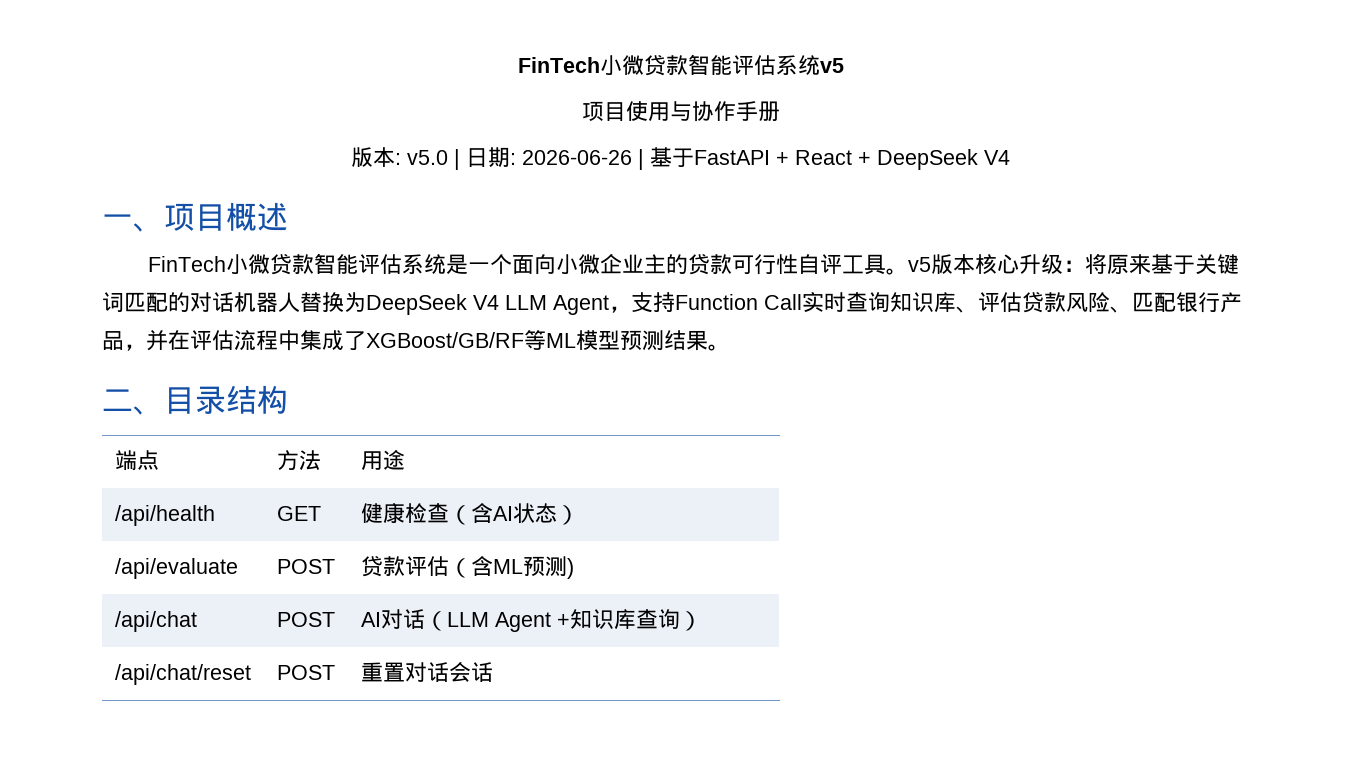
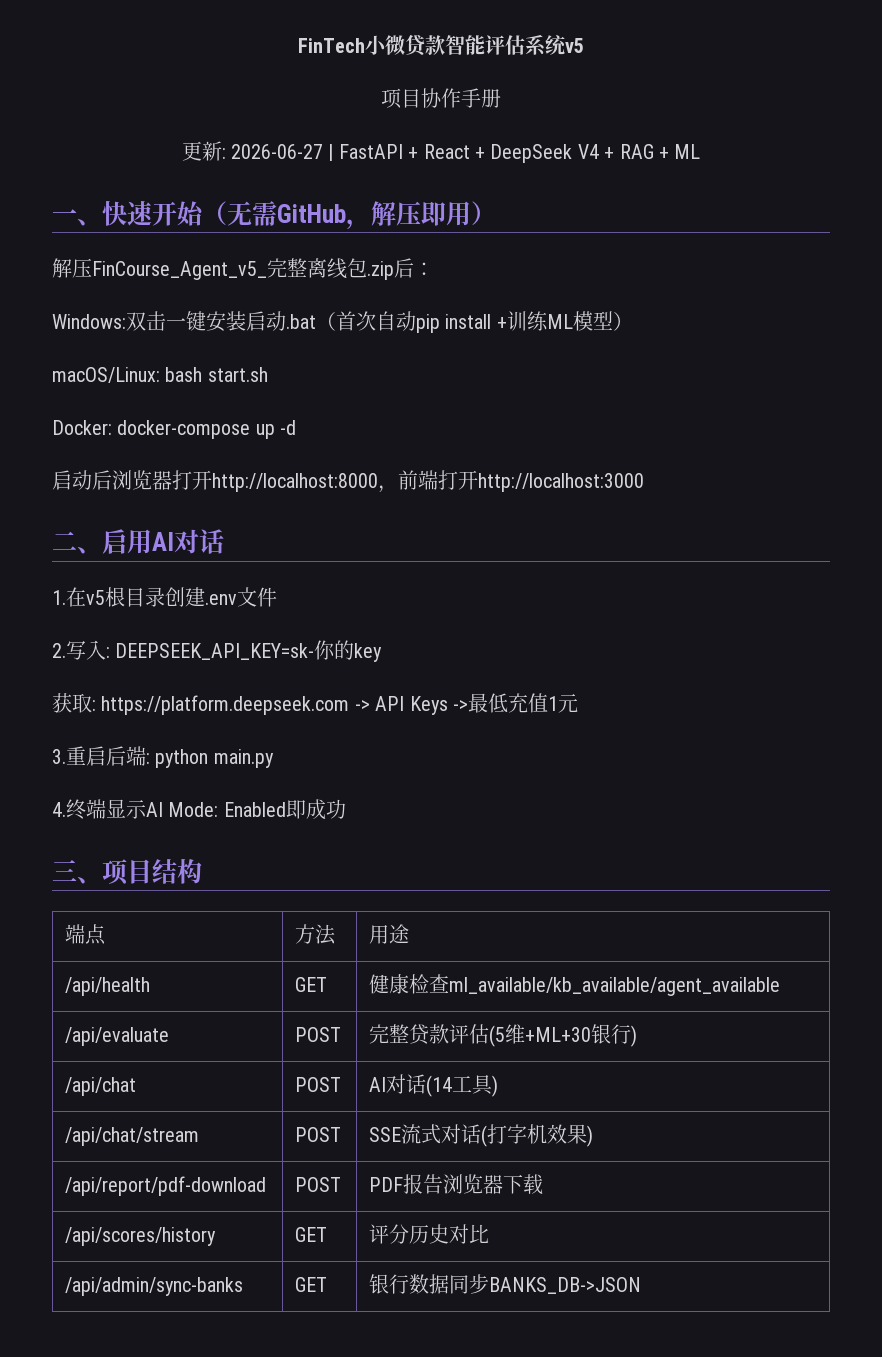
- 项目使用与协作手册
+ 项目协作手册
- 版本: v5.0 | 日期: 2026-06-26 | 基于FastAPI + React + DeepSeek V4
- 一、项目概述
- FinTech小微贷款智能评估系统是一个面向小微企业主的贷款可行性自评工具。v5版本核心升级：将原来基于关键词匹配的对话机器人替换为DeepSeek V4 LLM Agent，支持Function Call实时查询知识库、评估贷款风险、匹配银行产品，并在评估流程中集成了XGBoost/GB/RF等ML模型预测结果。
- 二、目录结构
+ 更新: 2026-06-27 | FastAPI + React + DeepSeek V4 + RAG + ML
+ 一、快速开始（无需GitHub，解压即用）
+ 解压FinCourse_Agent_v5_完整离线包.zip后：
+ Windows:双击一键安装启动.bat（首次自动pip install +训练ML模型）
+ macOS/Linux: bash start.sh
+ Docker: docker-compose up -d
+ 启动后浏览器打开http://localhost:8000，前端打开http://localhost:3000
+ 二、启用AI对话
+ 1.在v5根目录创建.env文件
+ 2.写入: DEEPSEEK_API_KEY=sk-你的key
+ 获取: https://platform.deepseek.com -> API Keys ->最低充值1元
+ 3.重启后端: python main.py
+ 4.终端显示AI Mode: Enabled即成功
+ 三、项目结构
- /api/health | GET | 健康检查（含AI状态）
+ /api/health | GET | 健康检查ml_available/kb_available/agent_available
- /api/evaluate | POST | 贷款评估（含ML预测)
+ /api/evaluate | POST | 完整贷款评估(5维+ML+30银行)
- /api/chat | POST | AI对话（LLM Agent +知识库查询）
- /api/chat/reset | POST | 重置对话会话
+ /api/chat | POST | AI对话(14工具)
+ /api/chat/stream | POST | SSE流式对话(打字机效果)
+ /api/report/pdf-download | POST | PDF报告浏览器下载
+ /api/scores/history | GET | 评分历史对比
+ /api/admin/sync-banks | GET | 银行数据同步BANKS_DB->JSON

